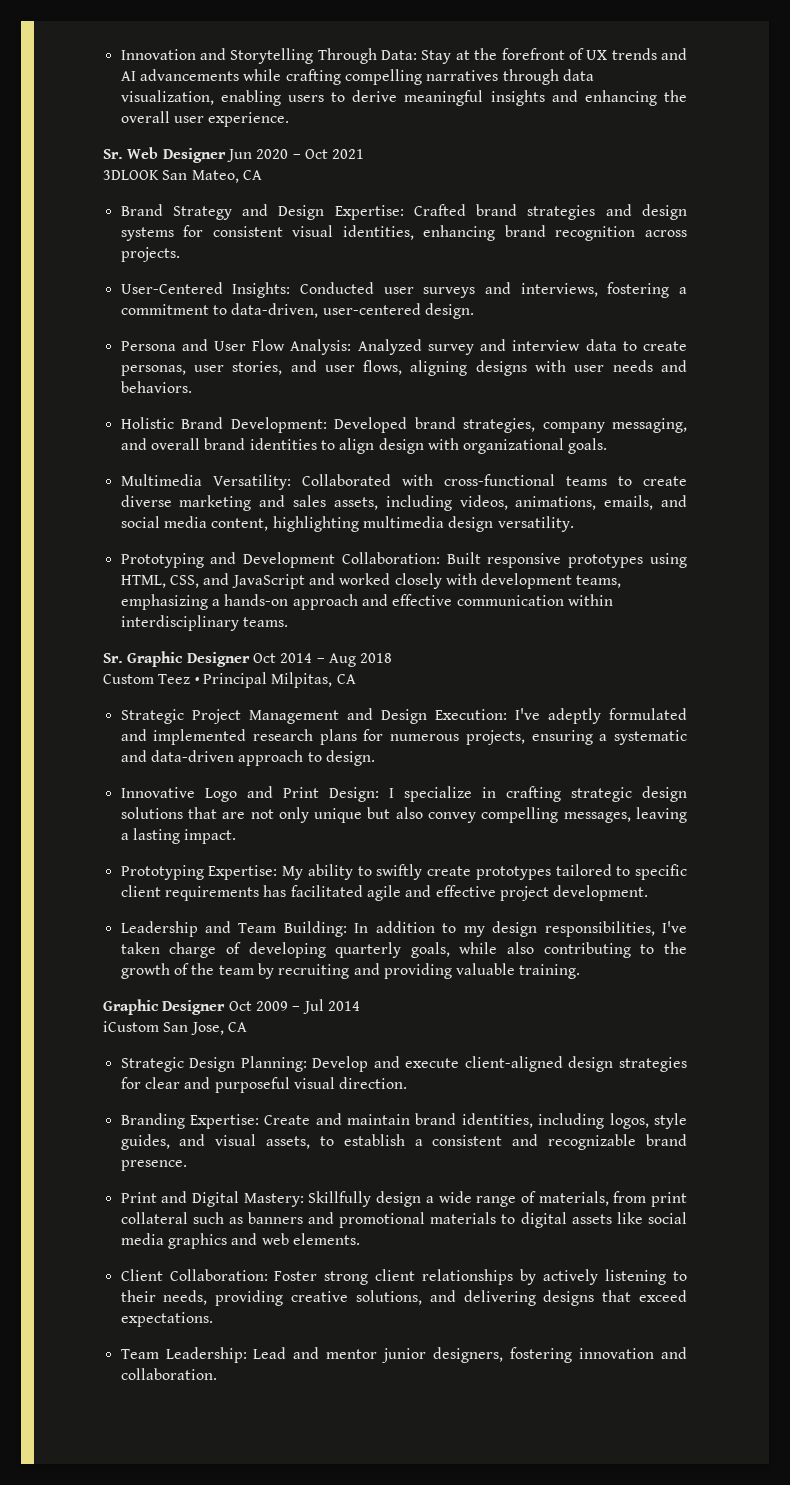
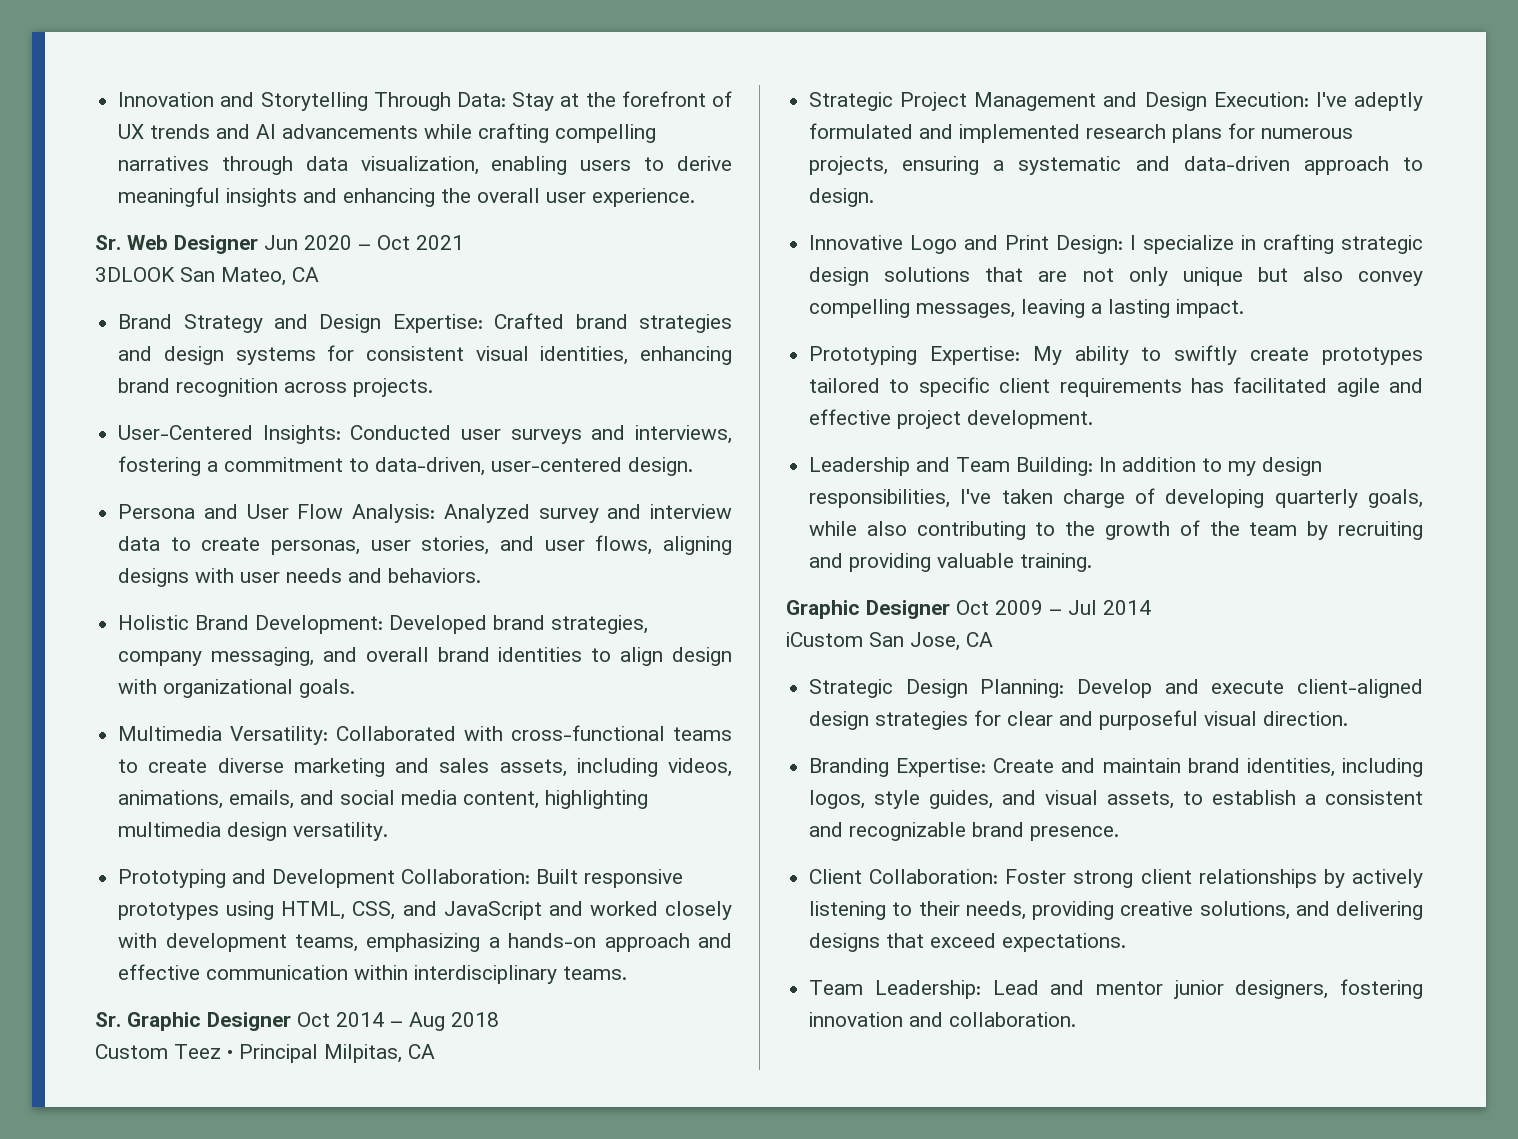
- Print and Digital Mastery: Skillfully design a wide range of materials, from print collateral such as banners and promotional materials to digital assets like social media graphics and web elements.

